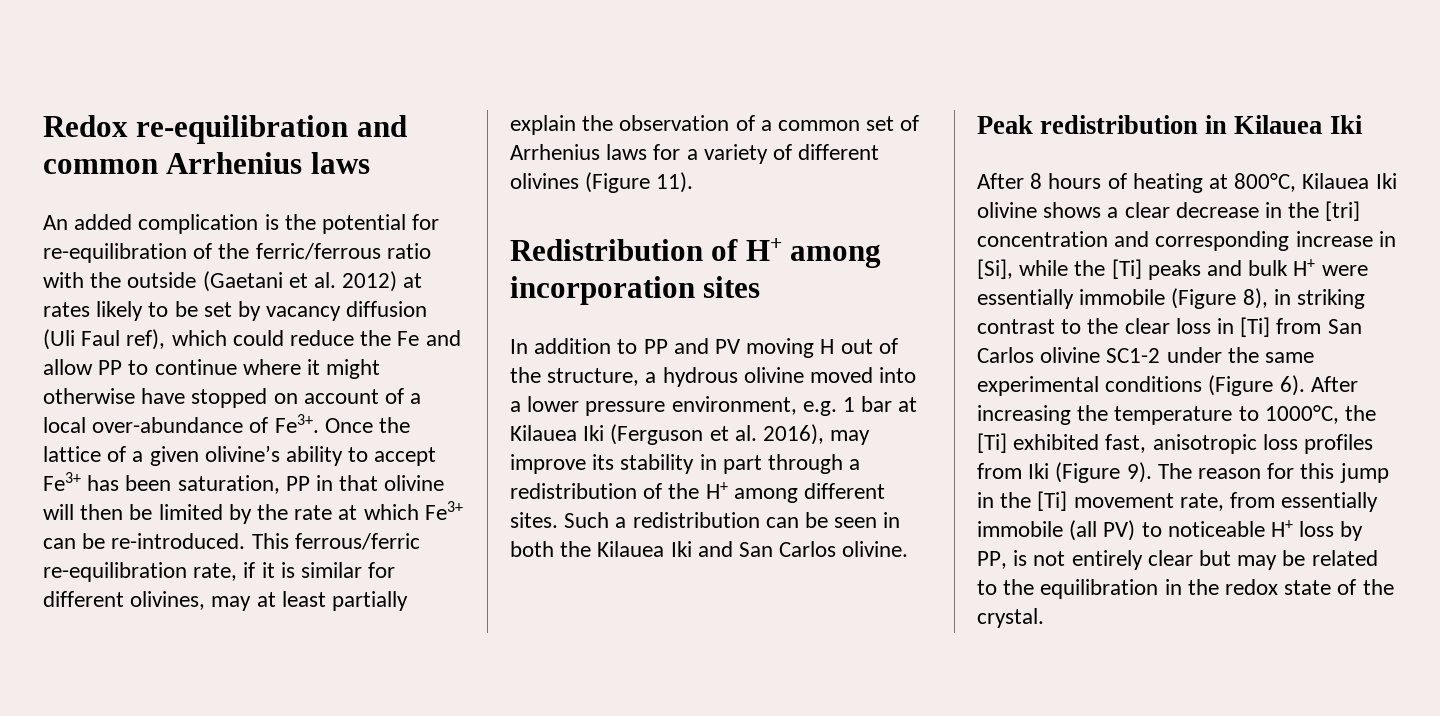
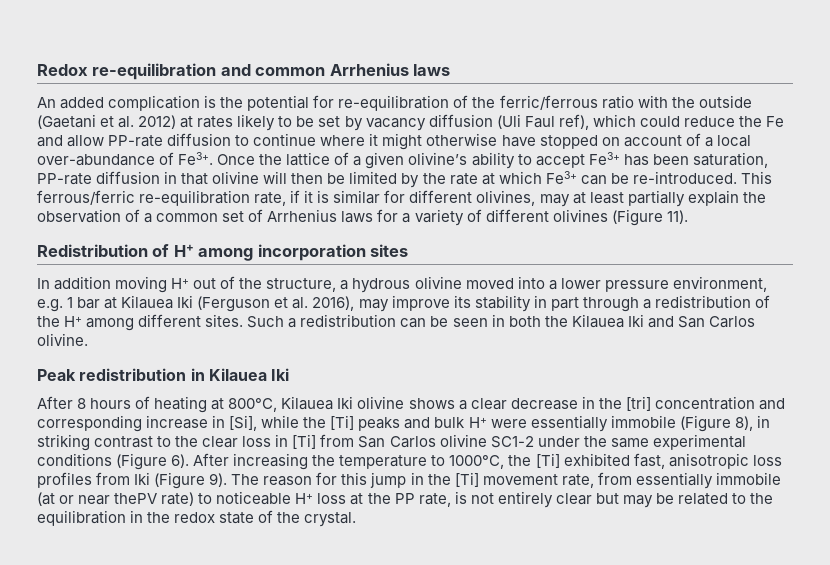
- An added complication is the potential for re-equilibration of the ferric/ferrous ratio with the outside (Gaetani et al. 2012) at rates likely to be set by vacancy diffusion (Uli Faul ref), which could reduce the Fe and allow PP to continue where it might otherwise have stopped on account of a local over-abundance of Fe3+.
+ An added complication is the potential for re-equilibration of the ferric/ferrous ratio with the outside (Gaetani et al. 2012) at rates likely to be set by vacancy diffusion (Uli Faul ref), which could reduce the Fe and allow PP-rate diffusion to continue where it might otherwise have stopped on account of a local over-abundance of Fe3+.
- Once the lattice of a given olivine’s ability to accept Fe3+ has been saturation, PP in that olivine will then be limited by the rate at which Fe3+ can be re-introduced.
+ Once the lattice of a given olivine’s ability to accept Fe3+ has been saturation, PP-rate diffusion in that olivine will then be limited by the rate at which Fe3+ can be re-introduced.
- In addition to PP and PV moving H out of the structure, a hydrous olivine moved into a lower pressure environment, e.g. 1 bar at Kilauea Iki (Ferguson et al. 2016), may improve its stability in part through a redistribution of the H+ among different sites.
+ In addition moving H+ out of the structure, a hydrous olivine moved into a lower pressure environment, e.g. 1 bar at Kilauea Iki (Ferguson et al. 2016), may improve its stability in part through a redistribution of the H+ among different sites.
- The reason for this jump in the [Ti] movement rate, from essentially immobile (all PV) to noticeable H+ loss by PP, is not entirely clear but may be related to the equilibration in the redox state of the crystal.
+ The reason for this jump in the [Ti] movement rate, from essentially immobile (at or near thePV rate) to noticeable H+ loss at the PP rate, is not entirely clear but may be related to the equilibration in the redox state of the crystal.

